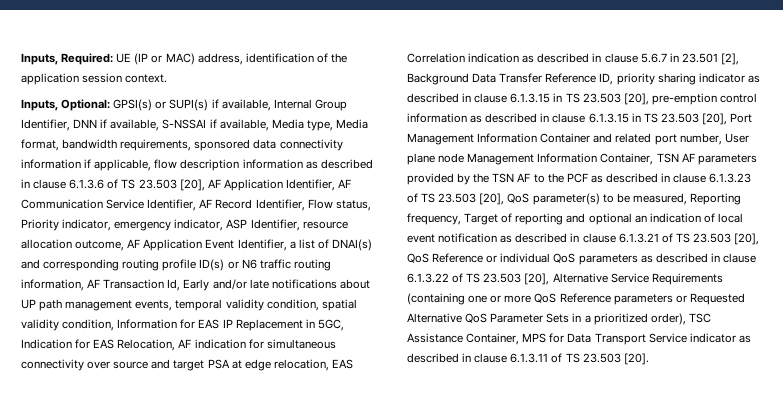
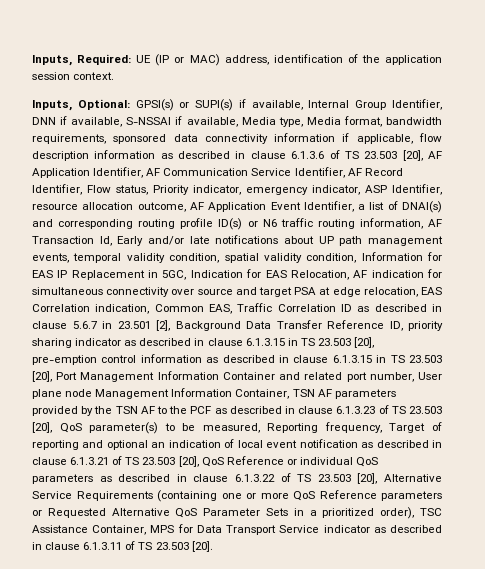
- GPSI(s) or SUPI(s) if available, Internal Group Identifier, DNN if available, S-NSSAI if available, Media type, Media format, bandwidth requirements, sponsored data connectivity information if applicable, flow description information as described in clause 6.1.3.6 of TS 23.503 [20], AF Application Identifier, AF Communication Service Identifier, AF Record Identifier, Flow status, Priority indicator, emergency indicator, ASP Identifier, resource allocation outcome, AF Application Event Identifier, a list of DNAI(s) and corresponding routing profile ID(s) or N6 traffic routing information, AF Transaction Id, Early and/or late notifications about UP path management events, temporal validity condition, spatial validity condition, Information for EAS IP Replacement in 5GC, Indication for EAS Relocation, AF indication for simultaneous connectivity over source and target PSA at edge relocation, EAS Correlation indication as described in clause 5.6.7 in 23.501 [2], Background Data Transfer Reference ID, priority sharing indicator as described in clause 6.1.3.15 in TS 23.503 [20], pre-emption control information as described in clause 6.1.3.15 in TS 23.503 [20], Port Management Information Container and related port number, User plane node Management Information Container, TSN AF parameters provided by the TSN AF to the PCF as described in clause 6.1.3.23 of TS 23.503 [20], QoS parameter(s) to be measured, Reporting frequency, Target of reporting and optional an indication of local event notification as described in clause 6.1.3.21 of TS 23.503 [20], QoS Reference or individual QoS parameters as described in clause 6.1.3.22 of TS 23.503 [20], Alternative Service Requirements (containing one or more QoS Reference parameters or Requested Alternative QoS Parameter Sets in a prioritized order), TSC Assistance Container, MPS for Data Transport Service indicator as described in clause 6.1.3.11 of TS 23.503 [20].
+ GPSI(s) or SUPI(s) if available, Internal Group Identifier, DNN if available, S-NSSAI if available, Media type, Media format, bandwidth requirements, sponsored data connectivity information if applicable, flow description information as described in clause 6.1.3.6 of TS 23.503 [20], AF Application Identifier, AF Communication Service Identifier, AF Record Identifier, Flow status, Priority indicator, emergency indicator, ASP Identifier, resource allocation outcome, AF Application Event Identifier, a list of DNAI(s) and corresponding routing profile ID(s) or N6 traffic routing information, AF Transaction Id, Early and/or late notifications about UP path management events, temporal validity condition, spatial validity condition, Information for EAS IP Replacement in 5GC, Indication for EAS Relocation, AF indication for simultaneous connectivity over source and target PSA at edge relocation, EAS Correlation indication, Common EAS, Traffic Correlation ID as described in clause 5.6.7 in 23.501 [2], Background Data Transfer Reference ID, priority sharing indicator as described in clause 6.1.3.15 in TS 23.503 [20], pre-emption control information as described in clause 6.1.3.15 in TS 23.503 [20], Port Management Information Container and related port number, User plane node Management Information Container, TSN AF parameters provided by the TSN AF to the PCF as described in clause 6.1.3.23 of TS 23.503 [20], QoS parameter(s) to be measured, Reporting frequency, Target of reporting and optional an indication of local event notification as described in clause 6.1.3.21 of TS 23.503 [20], QoS Reference or individual QoS parameters as described in clause 6.1.3.22 of TS 23.503 [20], Alternative Service Requirements (containing one or more QoS Reference parameters or Requested Alternative QoS Parameter Sets in a prioritized order), TSC Assistance Container, MPS for Data Transport Service indicator as described in clause 6.1.3.11 of TS 23.503 [20].

